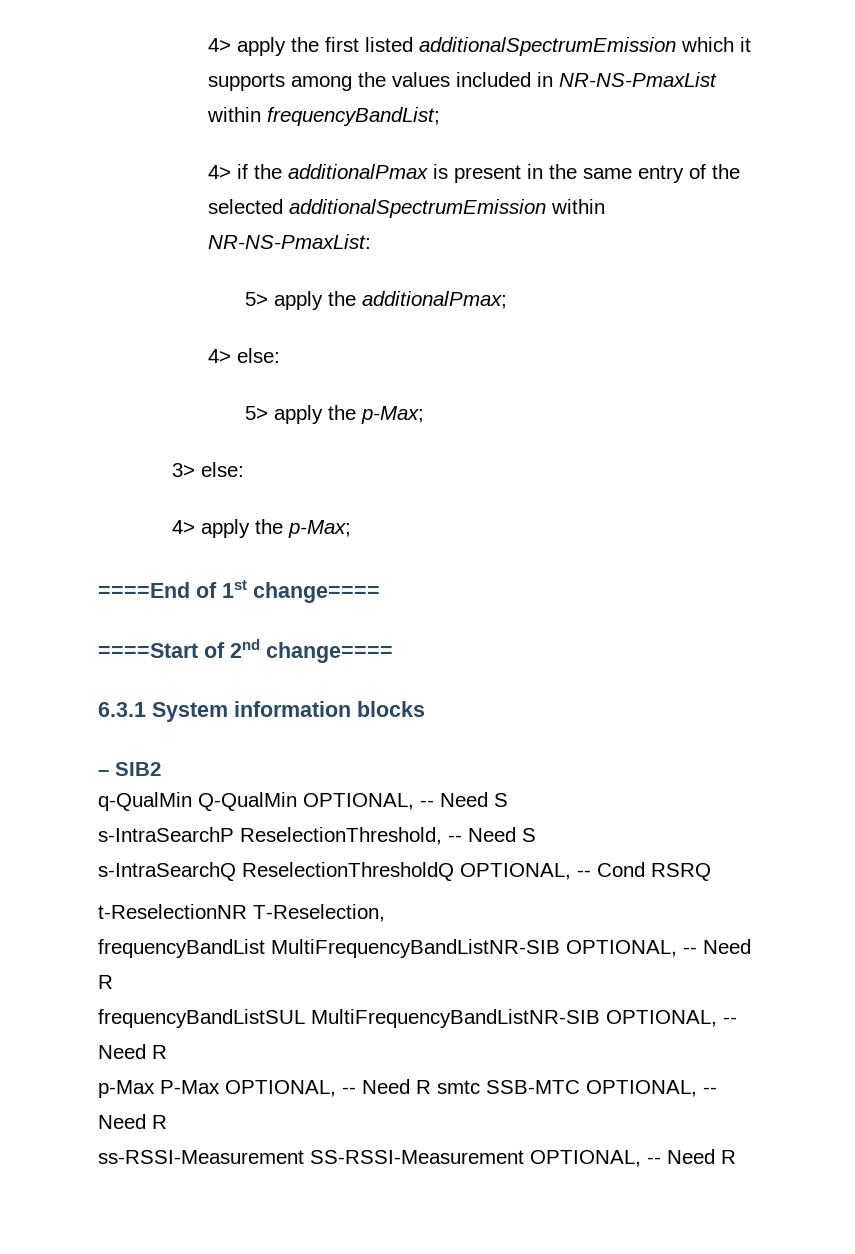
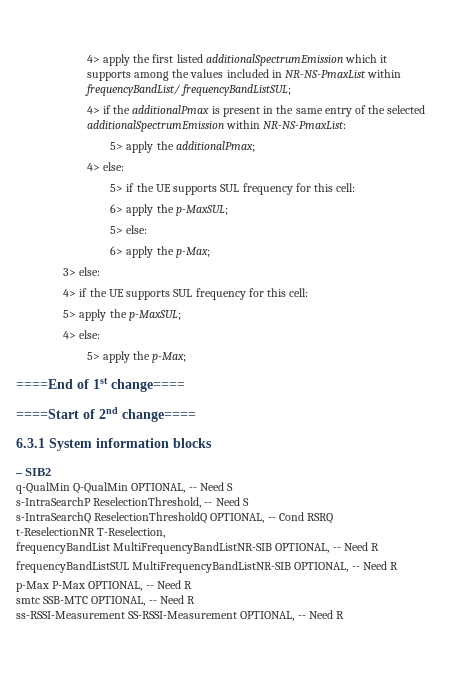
- 4> apply the first listed additionalSpectrumEmission which it supports among the values included in NR-NS-PmaxList within frequencyBandList;
+ 4> apply the first listed additionalSpectrumEmission which it supports among the values included in NR-NS-PmaxList within frequencyBandList/ frequencyBandListSUL;
- 5> apply the p-Max;
+ 5> if the UE supports SUL frequency for this cell:
+ 6> apply the p-MaxSUL;
+ 5> else:
+ 6> apply the p-Max;
- 4> apply the p-Max;
+ 4> if the UE supports SUL frequency for this cell:
+ 5> apply the p-MaxSUL;
+ 4> else:
+ 5> apply the p-Max;
- p-Max P-Max OPTIONAL, -- Need R smtc SSB-MTC OPTIONAL, -- Need R
+ p-Max P-Max OPTIONAL, -- Need R
+ smtc SSB-MTC OPTIONAL, -- Need R

